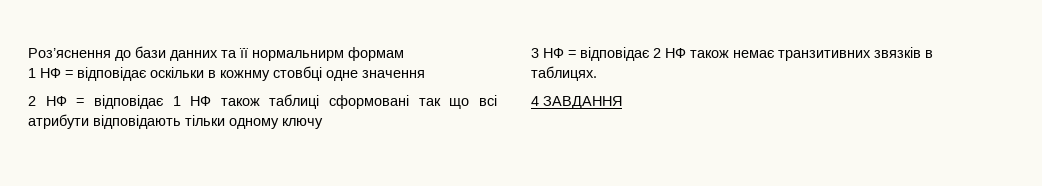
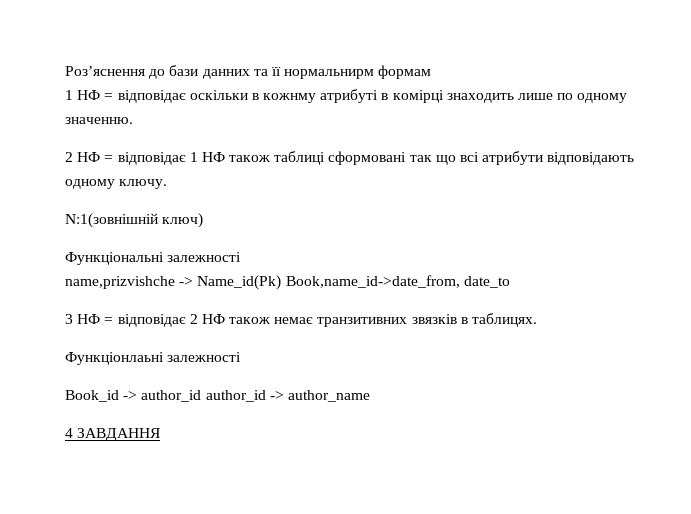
- 1 НФ = відповідає оскільки в кожнму стовбці одне значення
+ 1 НФ = відповідає оскільки в кожнму атрибуті в комірці знаходить лише по одному значенню.
- 2 НФ = відповідає 1 НФ також таблиці сформовані так що всі атрибути відповідають тільки одному ключу
+ 2 НФ = відповідає 1 НФ також таблиці сформовані так що всі атрибути відповідають одному ключу.
+ N:1(зовнішній ключ)
+ Функціональні залежності
+ name,prizvishche -> Name_id(Pk) Book,name_id->date_from, date_to
+ Функціонлаьні залежності
+ Book_id -> author_id author_id -> author_name

